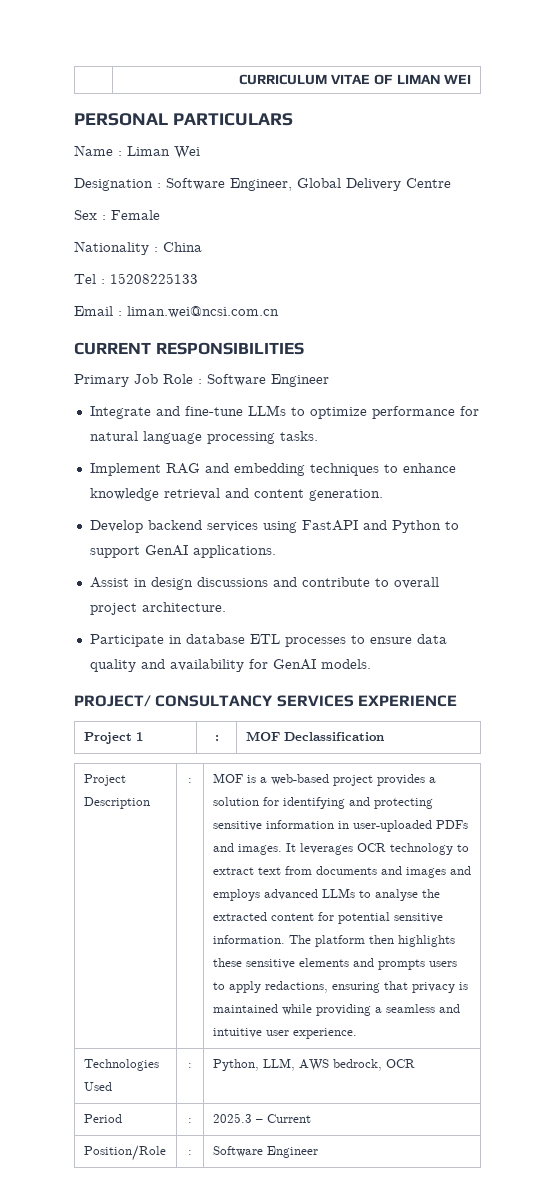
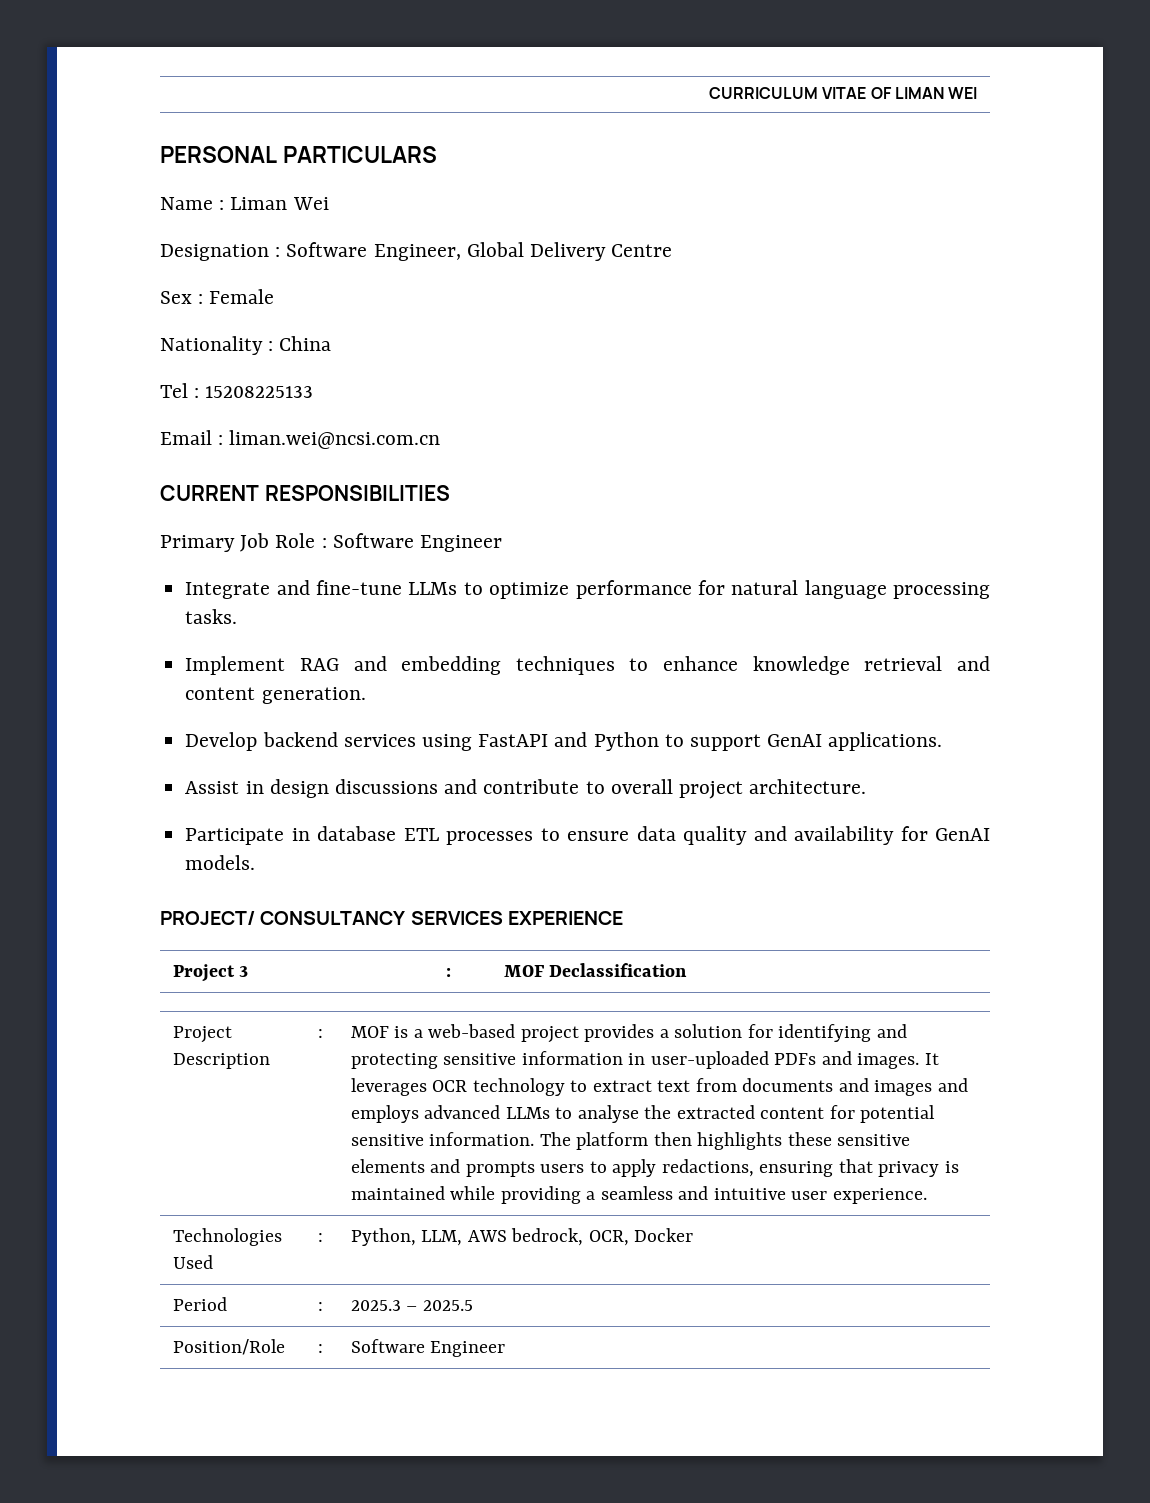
- Project 1 | : | MOF Declassification
+ Project 3 | : | MOF Declassification
- Technologies Used | : | Python, LLM, AWS bedrock, OCR
+ Technologies Used | : | Python, LLM, AWS bedrock, OCR, Docker
- Period | : | 2025.3 – Current
+ Period | : | 2025.3 – 2025.5

